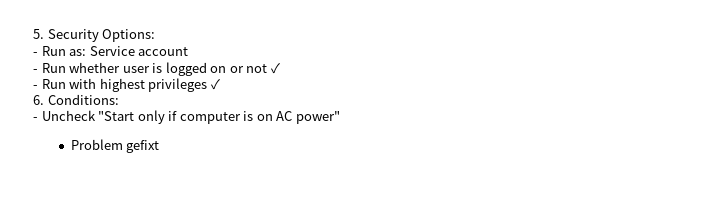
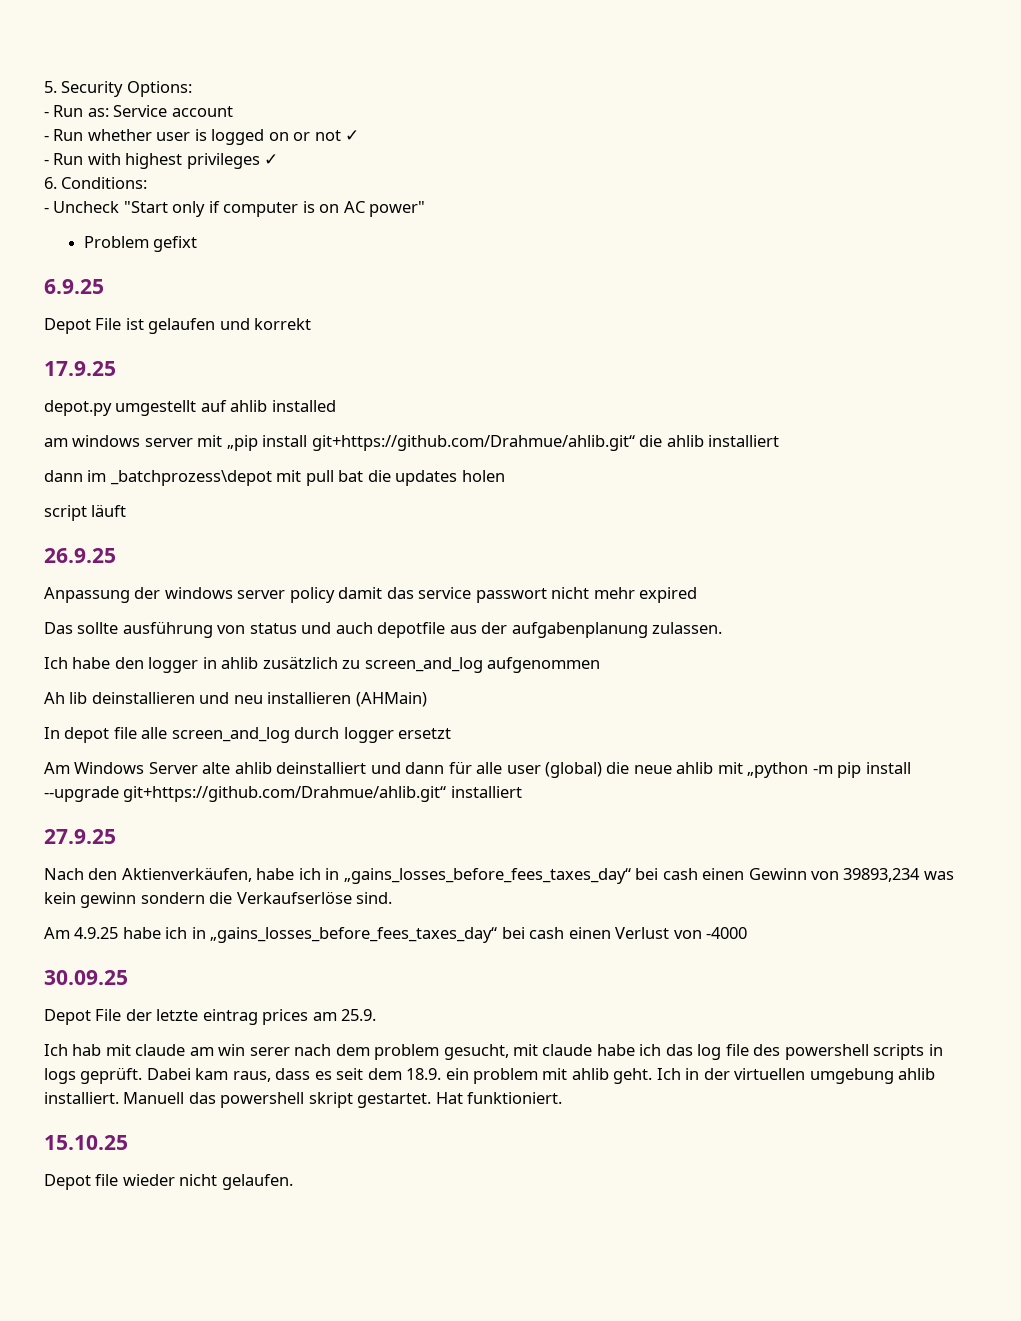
+ 6.9.25
+ Depot File ist gelaufen und korrekt
+ 17.9.25
+ depot.py umgestellt auf ahlib installed
+ am windows server mit „pip install git+https://github.com/Drahmue/ahlib.git“ die ahlib installiert
+ dann im _batchprozess\depot mit pull bat die updates holen
+ script läuft
+ 26.9.25
+ Anpassung der windows server policy damit das service passwort nicht mehr expired
+ Das sollte ausführung von status und auch depotfile aus der aufgabenplanung zulassen.
+ Ich habe den logger in ahlib zusätzlich zu screen_and_log aufgenommen
+ Ah lib deinstallieren und neu installieren (AHMain)
+ In depot file alle screen_and_log durch logger ersetzt
+ Am Windows Server alte ahlib deinstalliert und dann für alle user (global) die neue ahlib mit „python -m pip install --upgrade git+https://github.com/Drahmue/ahlib.git“ installiert
+ 27.9.25
+ Nach den Aktienverkäufen, habe ich in „gains_losses_before_fees_taxes_day“ bei cash einen Gewinn von 39893,234 was kein gewinn sondern die Verkaufserlöse sind.
+ Am 4.9.25 habe ich in „gains_losses_before_fees_taxes_day“ bei cash einen Verlust von -4000
+ 30.09.25
+ Depot File der letzte eintrag prices am 25.9.
+ Ich hab mit claude am win serer nach dem problem gesucht, mit claude habe ich das log file des powershell scripts in logs geprüft. Dabei kam raus, dass es seit dem 18.9. ein problem mit ahlib geht. Ich in der virtuellen umgebung ahlib installiert. Manuell das powershell skript gestartet. Hat funktioniert.
+ 15.10.25
+ Depot file wieder nicht gelaufen.

